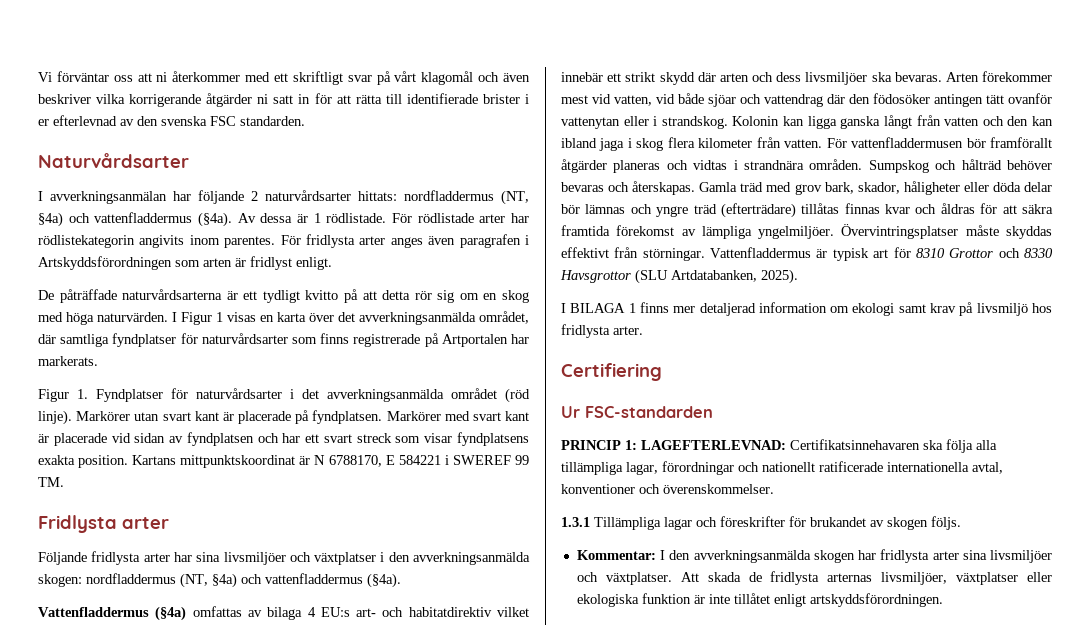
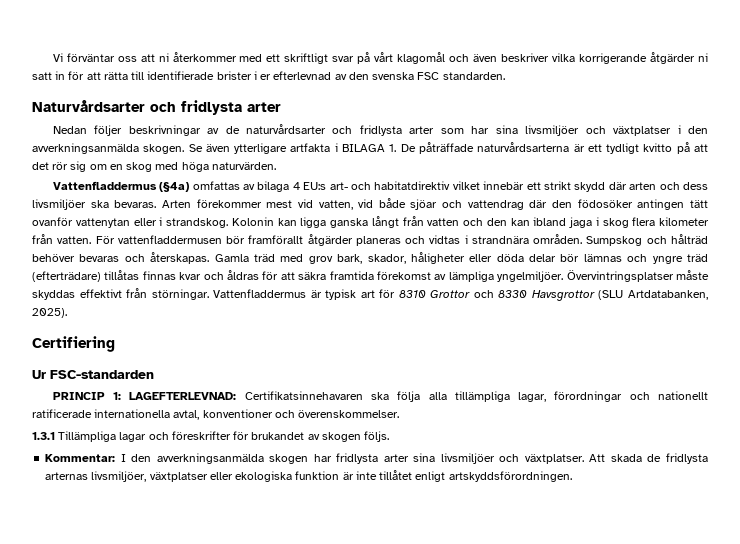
- Naturvårdsarter
- I avverkningsanmälan har följande 2 naturvårdsarter hittats: nordfladdermus (NT, §4a) och vattenfladdermus (§4a). Av dessa är 1 rödlistade. För rödlistade arter har rödlistekategorin angivits inom parentes. För fridlysta arter anges även paragrafen i Artskyddsförordningen som arten är fridlyst enligt.
- De påträffade naturvårdsarterna är ett tydligt kvitto på att detta rör sig om en skog med höga naturvärden. I Figur 1 visas en karta över det avverkningsanmälda området, där samtliga fyndplatser för naturvårdsarter som finns registrerade på Artportalen har markerats.
- Figur 1. Fyndplatser för naturvårdsarter i det avverkningsanmälda området (röd linje). Markörer utan svart kant är placerade på fyndplatsen. Markörer med svart kant är placerade vid sidan av fyndplatsen och har ett svart streck som visar fyndplatsens exakta position. Kartans mittpunktskoordinat är N 6788170, E 584221 i SWEREF 99 TM.
- Fridlysta arter
- Följande fridlysta arter har sina livsmiljöer och växtplatser i den avverkningsanmälda skogen: nordfladdermus (NT, §4a) och vattenfladdermus (§4a).
+ Naturvårdsarter och fridlysta arter
+ Nedan följer beskrivningar av de naturvårdsarter och fridlysta arter som har sina livsmiljöer och växtplatser i den avverkningsanmälda skogen. Se även ytterligare artfakta i BILAGA 1. De påträffade naturvårdsarterna är ett tydligt kvitto på att det rör sig om en skog med höga naturvärden.
- I BILAGA 1 finns mer detaljerad information om ekologi samt krav på livsmiljö hos fridlysta arter.

